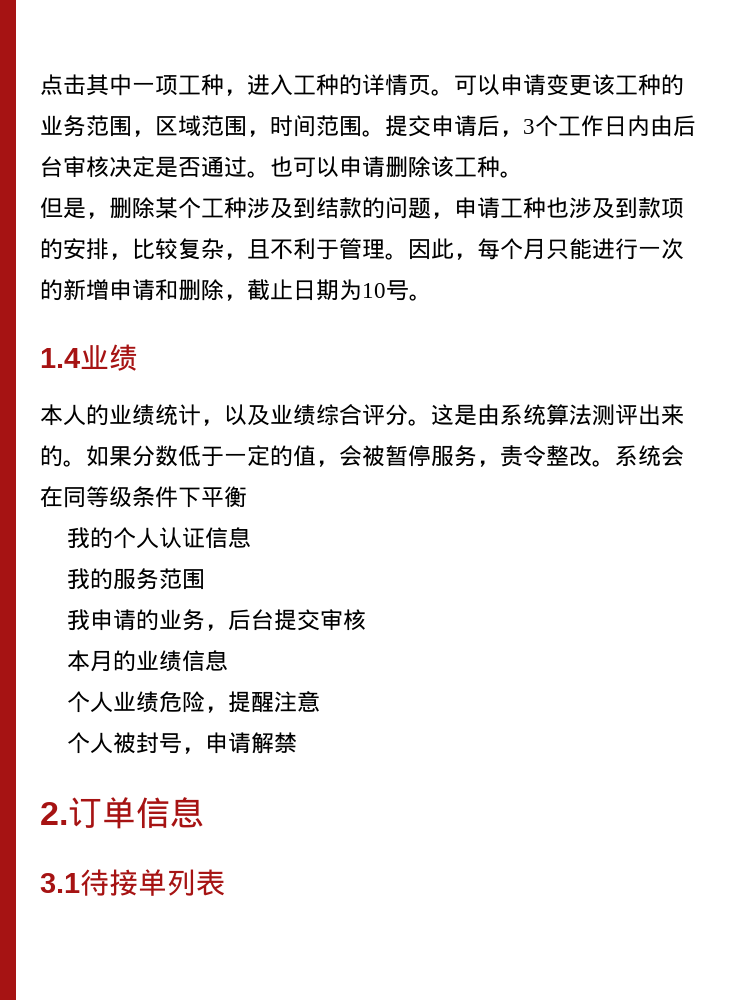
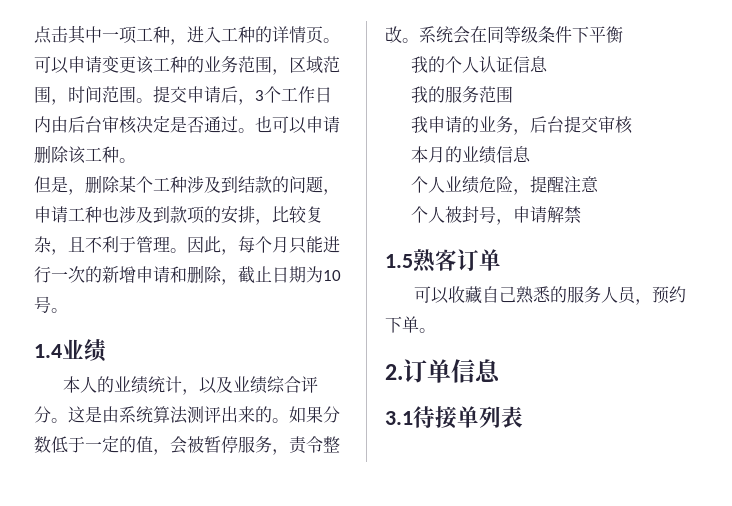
+ 1.5熟客订单
+ 可以收藏自己熟悉的服务人员，预约下单。

